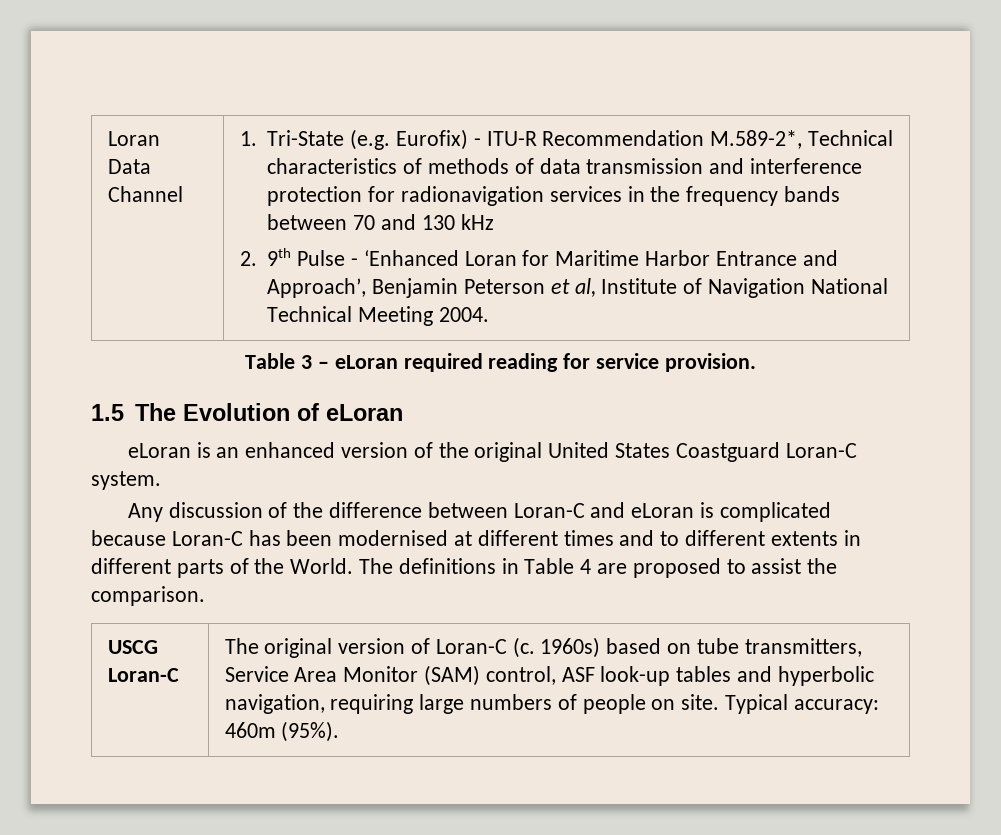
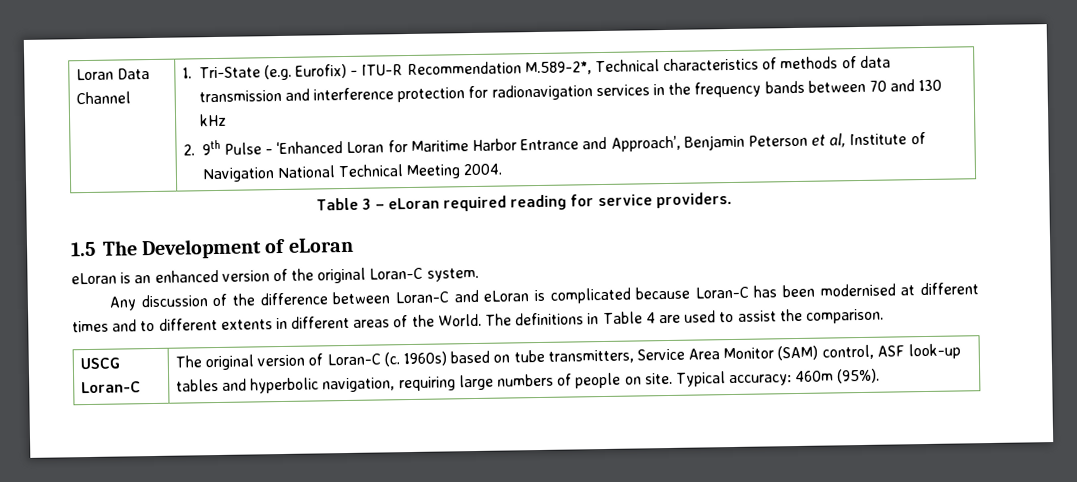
- Table 3 – eLoran required reading for service provision.
+ Table 3 – eLoran required reading for service providers.
- 1.5 The Evolution of eLoran
+ 1.5 The Development of eLoran
- eLoran is an enhanced version of the original United States Coastguard Loran-C system.
+ eLoran is an enhanced version of the original Loran-C system.
- Any discussion of the difference between Loran-C and eLoran is complicated because Loran-C has been modernised at different times and to different extents in different parts of the World.
+ Any discussion of the difference between Loran-C and eLoran is complicated because Loran-C has been modernised at different times and to different extents in different areas of the World.
- The definitions in Table 4 are proposed to assist the comparison.
+ The definitions in Table 4 are used to assist the comparison.

